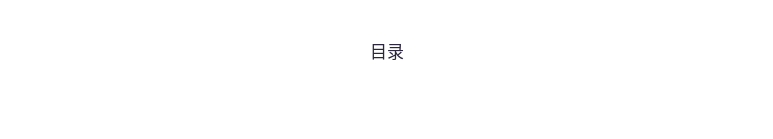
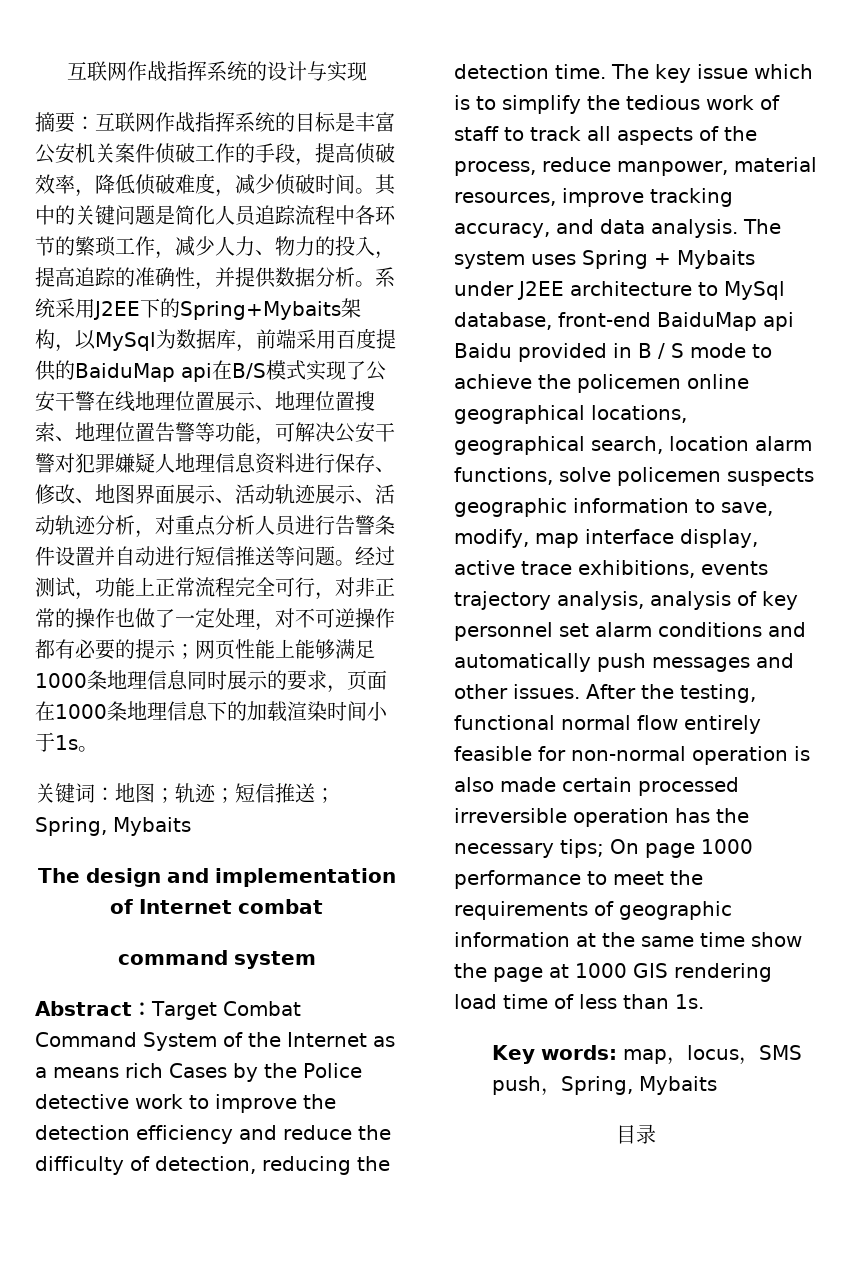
+ 互联网作战指挥系统的设计与实现
+ 摘要：互联网作战指挥系统的目标是丰富公安机关案件侦破工作的手段，提高侦破效率，降低侦破难度，减少侦破时间。其中的关键问题是简化人员追踪流程中各环节的繁琐工作，减少人力、物力的投入，提高追踪的准确性，并提供数据分析。系统采用J2EE下的Spring+Mybaits架构，以MySql为数据库，前端采用百度提供的BaiduMap api在B/S模式实现了公安干警在线地理位置展示、地理位置搜索、地理位置告警等功能，可解决公安干警对犯罪嫌疑人地理信息资料进行保存、修改、地图界面展示、活动轨迹展示、活动轨迹分析，对重点分析人员进行告警条件设置并自动进行短信推送等问题。经过测试，功能上正常流程完全可行，对非正常的操作也做了一定处理，对不可逆操作都有必要的提示；网页性能上能够满足1000条地理信息同时展示的要求，页面在1000条地理信息下的加载渲染时间小于1s。
+ 关键词：地图；轨迹；短信推送；Spring, Mybaits
+ The design and implementation of Internet combat
+ command system
+ Abstract：Target Combat Command System of the Internet as a means rich Cases by the Police detective work to improve the detection efficiency and reduce the difficulty of detection, reducing the detection time. The key issue which is to simplify the tedious work of staff to track all aspects of the process, reduce manpower, material resources, improve tracking accuracy, and data analysis. The system uses Spring + Mybaits under J2EE architecture to MySql database, front-end BaiduMap api Baidu provided in B / S mode to achieve the policemen online geographical locations, geographical search, location alarm functions, solve policemen suspects geographic information to save, modify, map interface display, active trace exhibitions, events trajectory analysis, analysis of key personnel set alarm conditions and automatically push messages and other issues. After the testing, functional normal flow entirely feasible for non-normal operation is also made certain processed irreversible operation has the necessary tips; On page 1000 performance to meet the requirements of geographic information at the same time show the page at 1000 GIS rendering load time of less than 1s.
+ Key words: map，locus，SMS push，Spring, Mybaits

